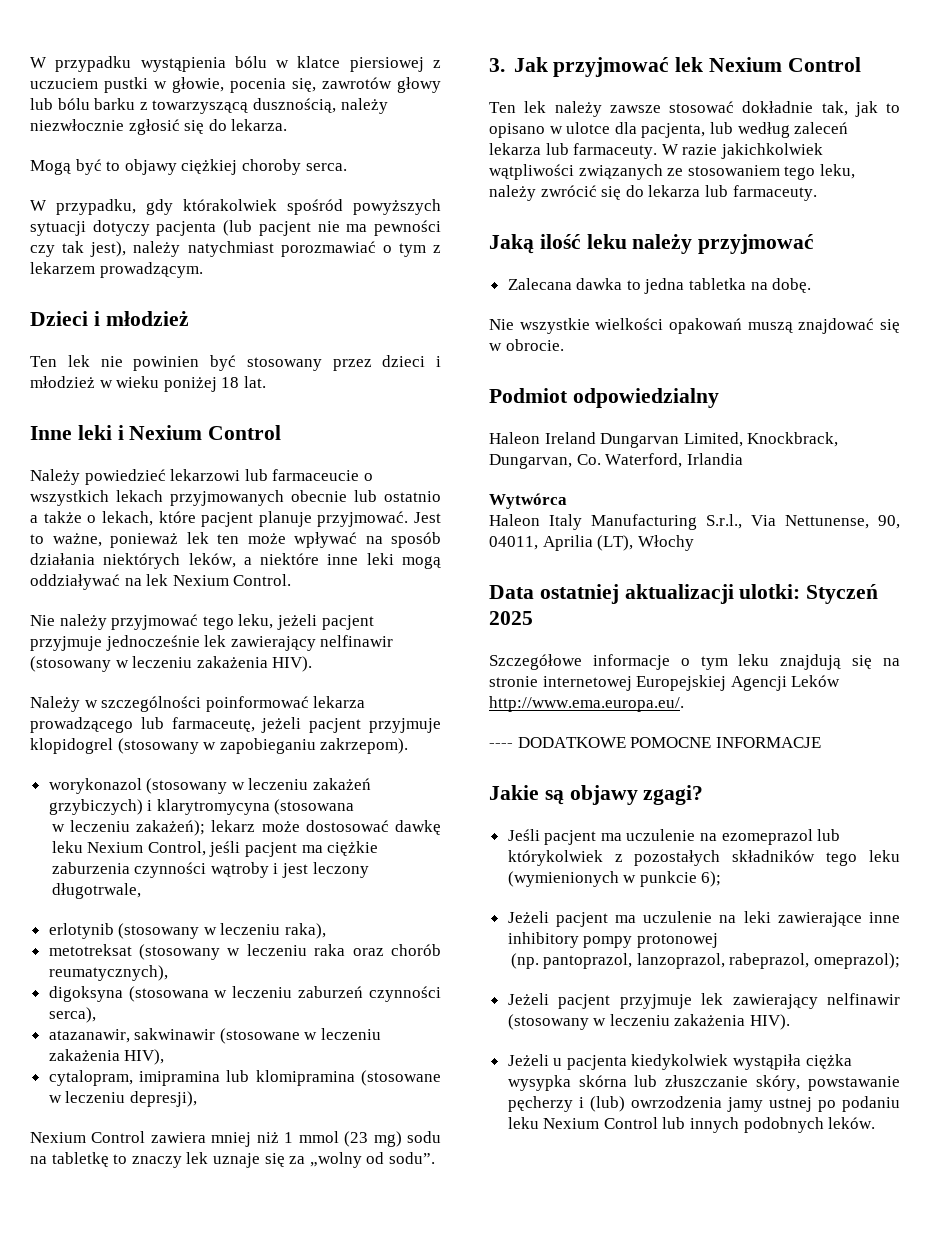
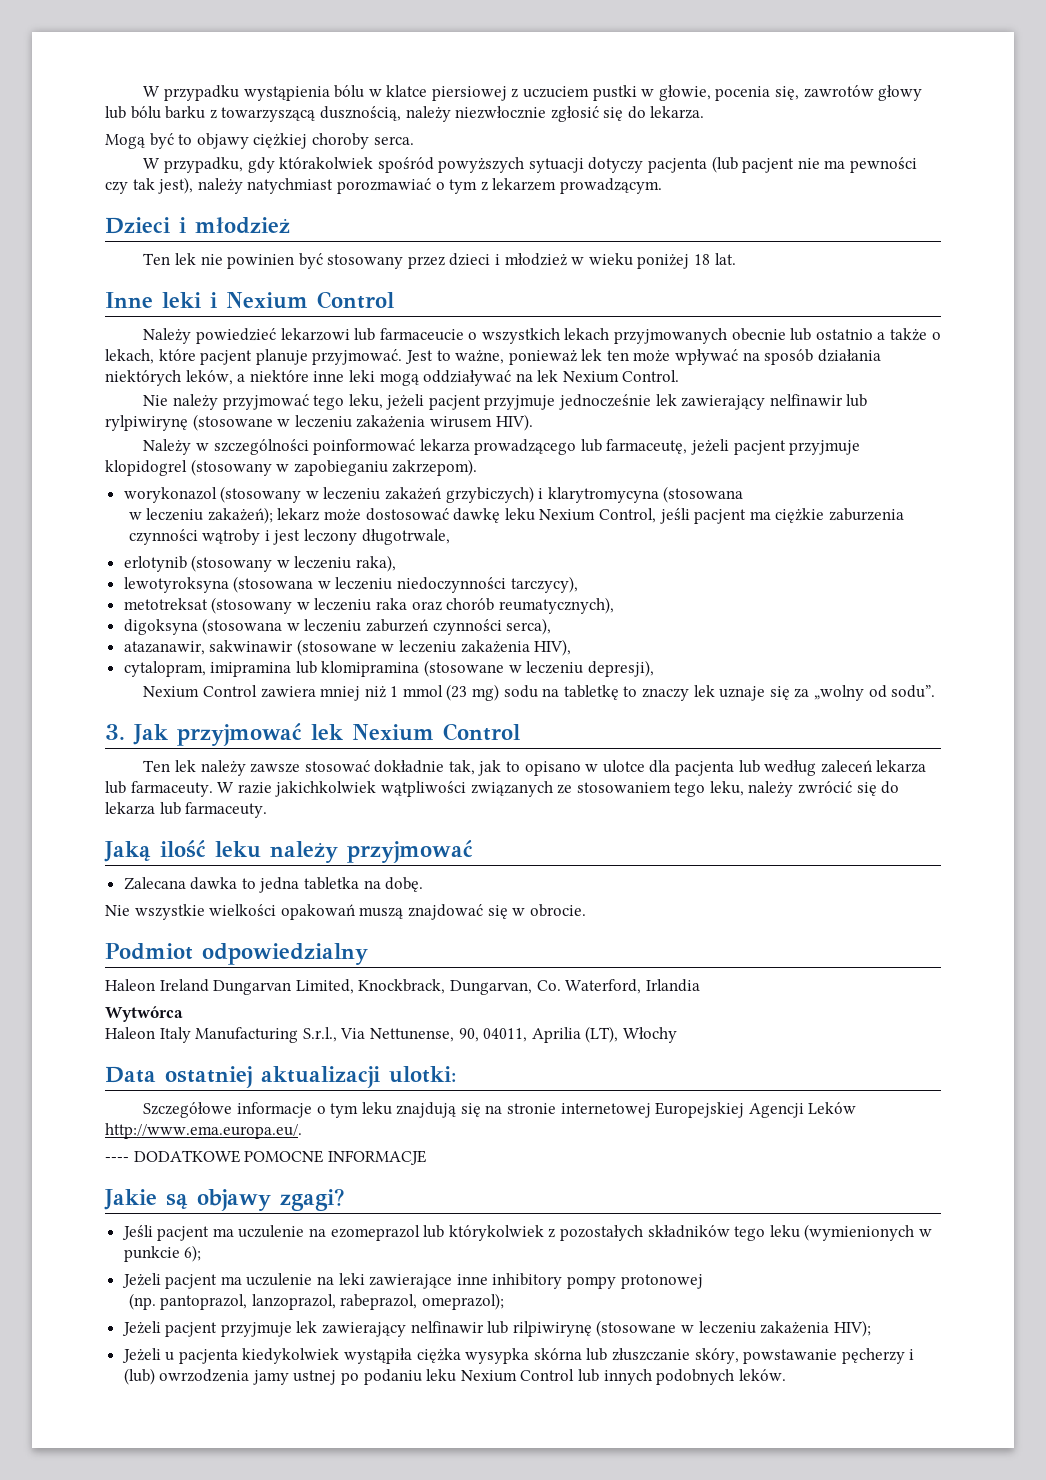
- Nie należy przyjmować tego leku, jeżeli pacjent przyjmuje jednocześnie lek zawierający nelfinawir (stosowany w leczeniu zakażenia HIV).
+ Nie należy przyjmować tego leku, jeżeli pacjent przyjmuje jednocześnie lek zawierający nelfinawir lub rylpiwirynę (stosowane w leczeniu zakażenia wirusem HIV).
+ lewotyroksyna (stosowana w leczeniu niedoczynności tarczycy),
- Ten lek należy zawsze stosować dokładnie tak, jak to opisano w ulotce dla pacjenta, lub według zaleceń lekarza lub farmaceuty.
+ Ten lek należy zawsze stosować dokładnie tak, jak to opisano w ulotce dla pacjenta lub według zaleceń lekarza lub farmaceuty.
- Data ostatniej aktualizacji ulotki: Styczeń 2025
+ Data ostatniej aktualizacji ulotki:
- Jeżeli pacjent przyjmuje lek zawierający nelfinawir (stosowany w leczeniu zakażenia HIV).
+ Jeżeli pacjent przyjmuje lek zawierający nelfinawir lub rilpiwirynę (stosowane w leczeniu zakażenia HIV);

